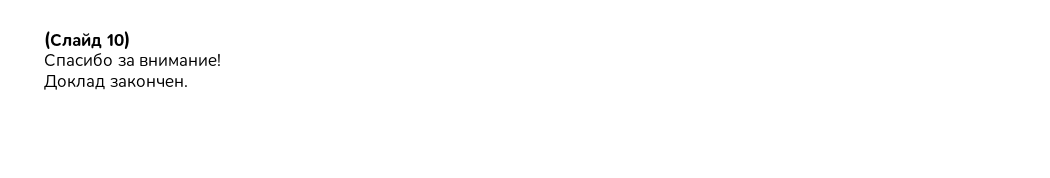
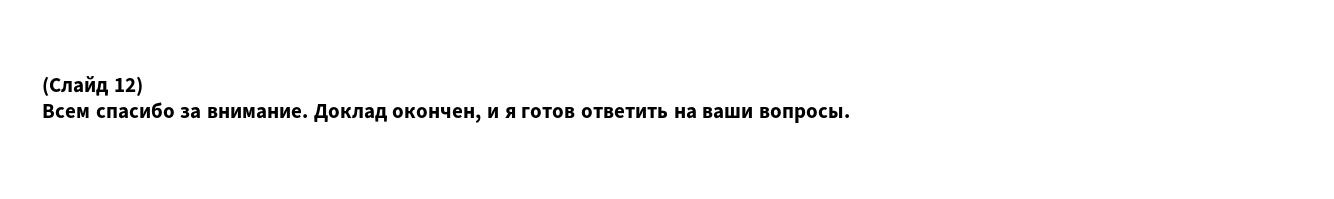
- (Слайд 10)
- Спасибо за внимание!
- Доклад закончен.
+ (Слайд 12)
+ Всем спасибо за внимание. Доклад окончен, и я готов ответить на ваши вопросы.

